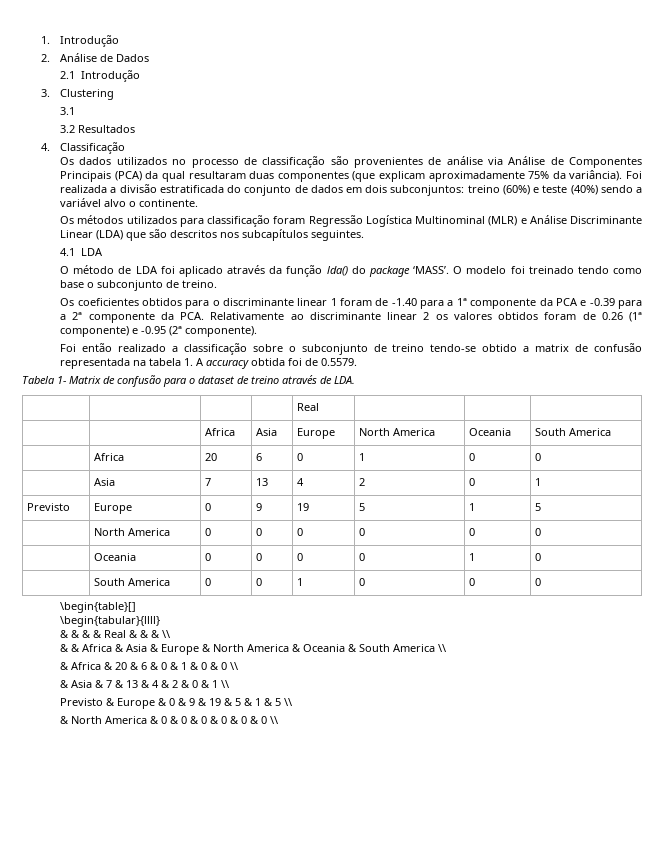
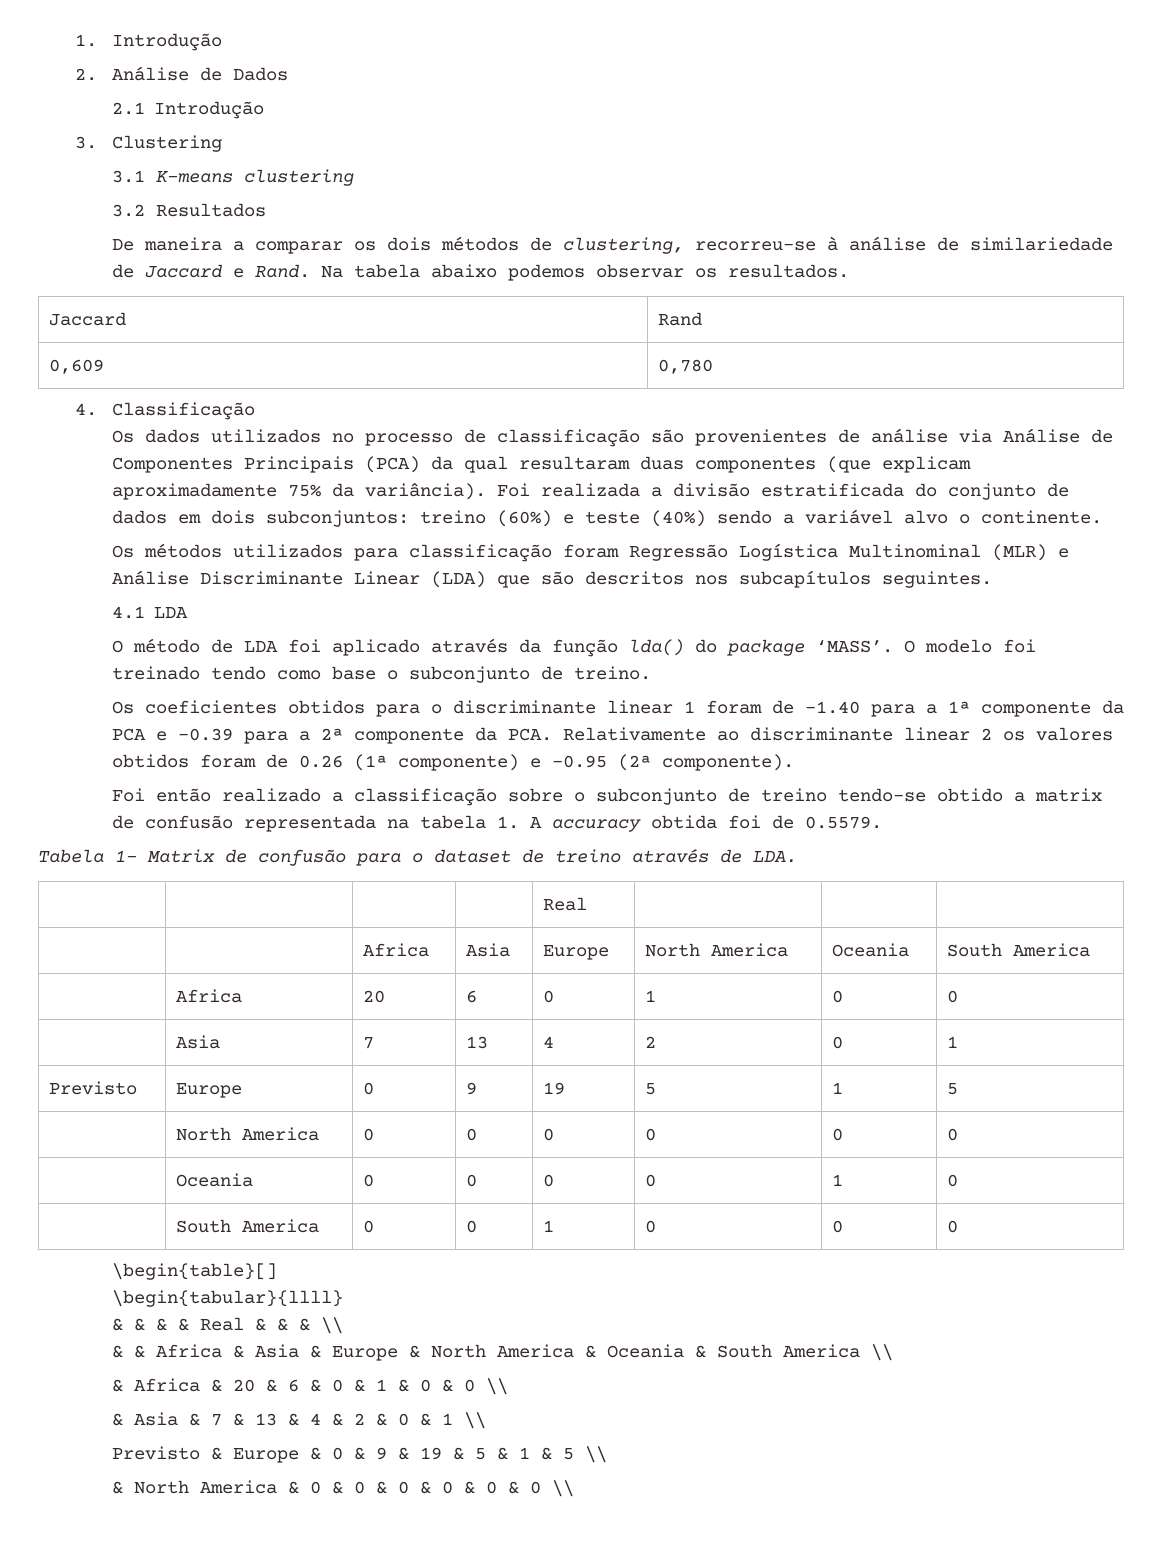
- 3.1
+ 3.1 K-means clustering
+ De maneira a comparar os dois métodos de clustering, recorreu-se à análise de similariedade de Jaccard e Rand. Na tabela abaixo podemos observar os resultados.
+ Jaccard | Rand
+ 0,609 | 0,780

